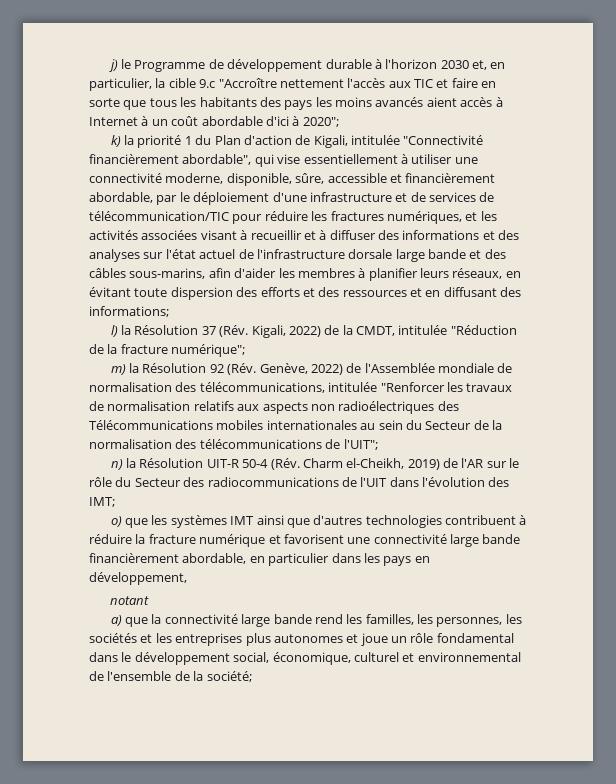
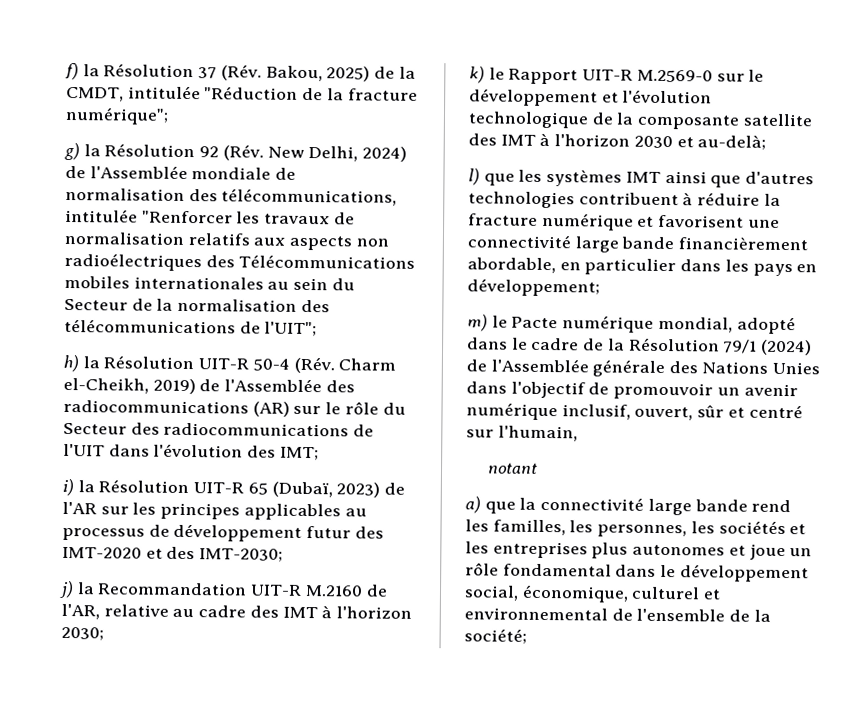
- j) le Programme de développement durable à l'horizon 2030 et, en particulier, la cible 9.c "Accroître nettement l'accès aux TIC et faire en sorte que tous les habitants des pays les moins avancés aient accès à Internet à un coût abordable d'ici à 2020";
- k) la priorité 1 du Plan d'action de Kigali, intitulée "Connectivité financièrement abordable", qui vise essentiellement à utiliser une connectivité moderne, disponible, sûre, accessible et financièrement abordable, par le déploiement d'une infrastructure et de services de télécommunication/TIC pour réduire les fractures numériques, et les activités associées visant à recueillir et à diffuser des informations et des analyses sur l'état actuel de l'infrastructure dorsale large bande et des câbles sous-marins, afin d'aider les membres à planifier leurs réseaux, en évitant toute dispersion des efforts et des ressources et en diffusant des informations;
- l) la Résolution 37 (Rév. Kigali, 2022) de la CMDT, intitulée "Réduction de la fracture numérique";
+ f) la Résolution 37 (Rév. Bakou, 2025) de la CMDT, intitulée "Réduction de la fracture numérique";
- m) la Résolution 92 (Rév. Genève, 2022) de l'Assemblée mondiale de normalisation des télécommunications, intitulée "Renforcer les travaux de normalisation relatifs aux aspects non radioélectriques des Télécommunications mobiles internationales au sein du Secteur de la normalisation des télécommunications de l'UIT";
+ g) la Résolution 92 (Rév. New Delhi, 2024) de l'Assemblée mondiale de normalisation des télécommunications, intitulée "Renforcer les travaux de normalisation relatifs aux aspects non radioélectriques des Télécommunications mobiles internationales au sein du Secteur de la normalisation des télécommunications de l'UIT";
- n) la Résolution UIT-R 50-4 (Rév. Charm el-Cheikh, 2019) de l'AR sur le rôle du Secteur des radiocommunications de l'UIT dans l'évolution des IMT;
+ h) la Résolution UIT-R 50-4 (Rév. Charm el-Cheikh, 2019) de l'Assemblée des radiocommunications (AR) sur le rôle du Secteur des radiocommunications de l'UIT dans l'évolution des IMT;
- o) que les systèmes IMT ainsi que d'autres technologies contribuent à réduire la fracture numérique et favorisent une connectivité large bande financièrement abordable, en particulier dans les pays en développement,
+ i) la Résolution UIT-R 65 (Dubaï, 2023) de l'AR sur les principes applicables au processus de développement futur des IMT-2020 et des IMT-2030;
+ j) la Recommandation UIT-R M.2160 de l'AR, relative au cadre des IMT à l'horizon 2030;
+ k) le Rapport UIT-R M.2569-0 sur le développement et l'évolution technologique de la composante satellite des IMT à l'horizon 2030 et au-delà;
+ l) que les systèmes IMT ainsi que d'autres technologies contribuent à réduire la fracture numérique et favorisent une connectivité large bande financièrement abordable, en particulier dans les pays en développement;
+ m) le Pacte numérique mondial, adopté dans le cadre de la Résolution 79/1 (2024) de l'Assemblée générale des Nations Unies dans l'objectif de promouvoir un avenir numérique inclusif, ouvert, sûr et centré sur l'humain,

